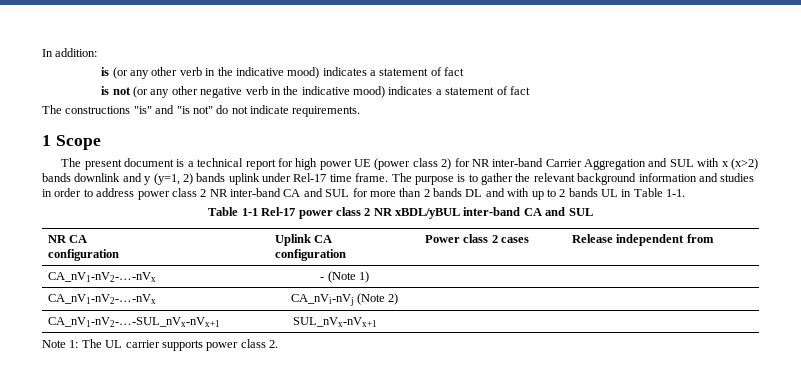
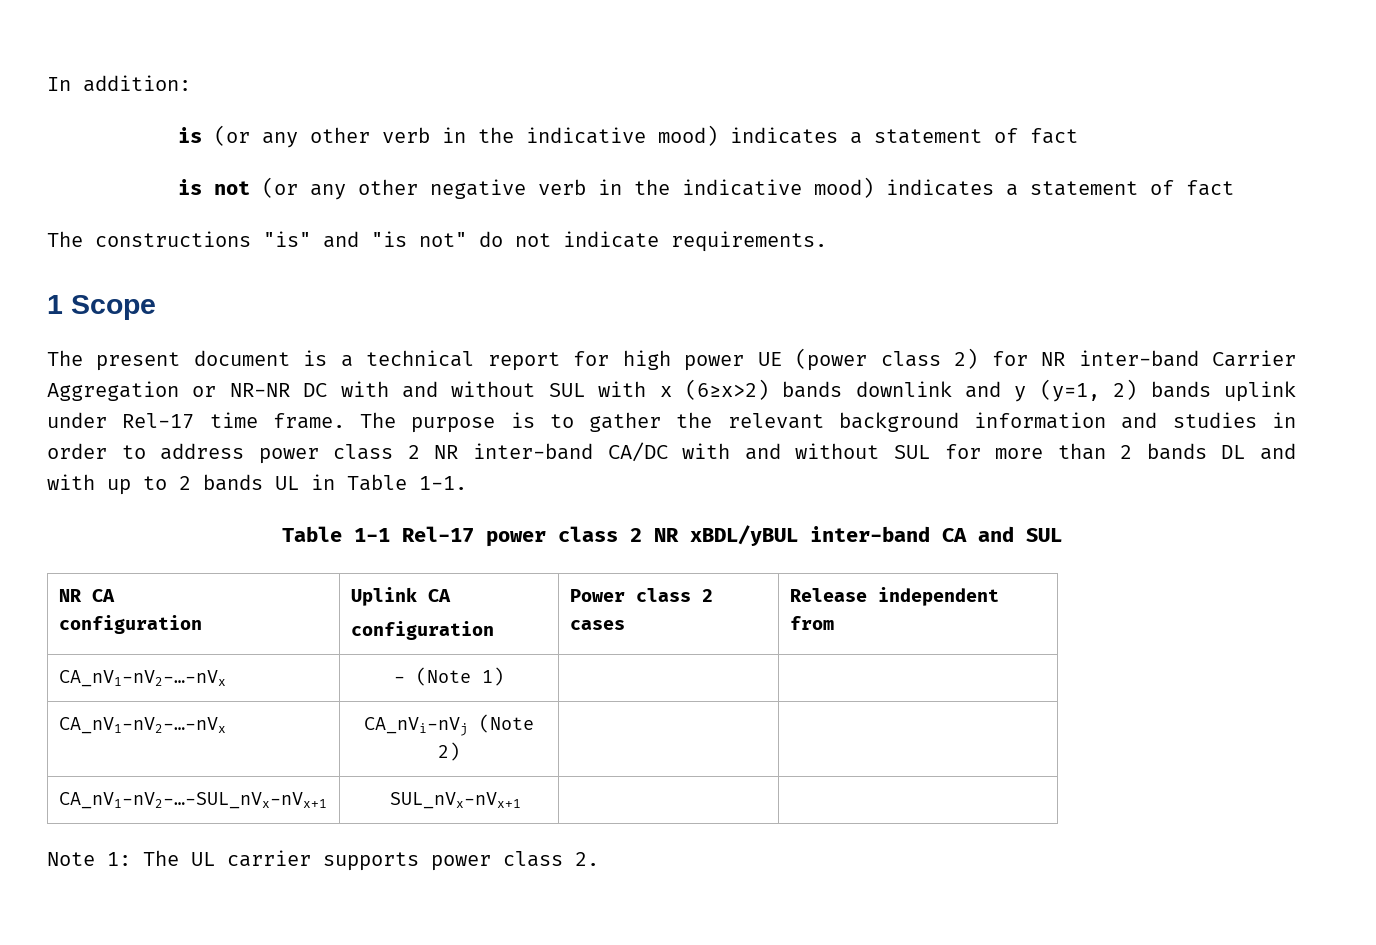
- The present document is a technical report for high power UE (power class 2) for NR inter-band Carrier Aggregation and SUL with x (x>2) bands downlink and y (y=1, 2) bands uplink under Rel-17 time frame.
+ The present document is a technical report for high power UE (power class 2) for NR inter-band Carrier Aggregation or NR-NR DC with and without SUL with x (6≥x>2) bands downlink and y (y=1, 2) bands uplink under Rel-17 time frame.
- The purpose is to gather the relevant background information and studies in order to address power class 2 NR inter-band CA and SUL for more than 2 bands DL and with up to 2 bands UL in Table 1-1.
+ The purpose is to gather the relevant background information and studies in order to address power class 2 NR inter-band CA/DC with and without SUL for more than 2 bands DL and with up to 2 bands UL in Table 1-1.

